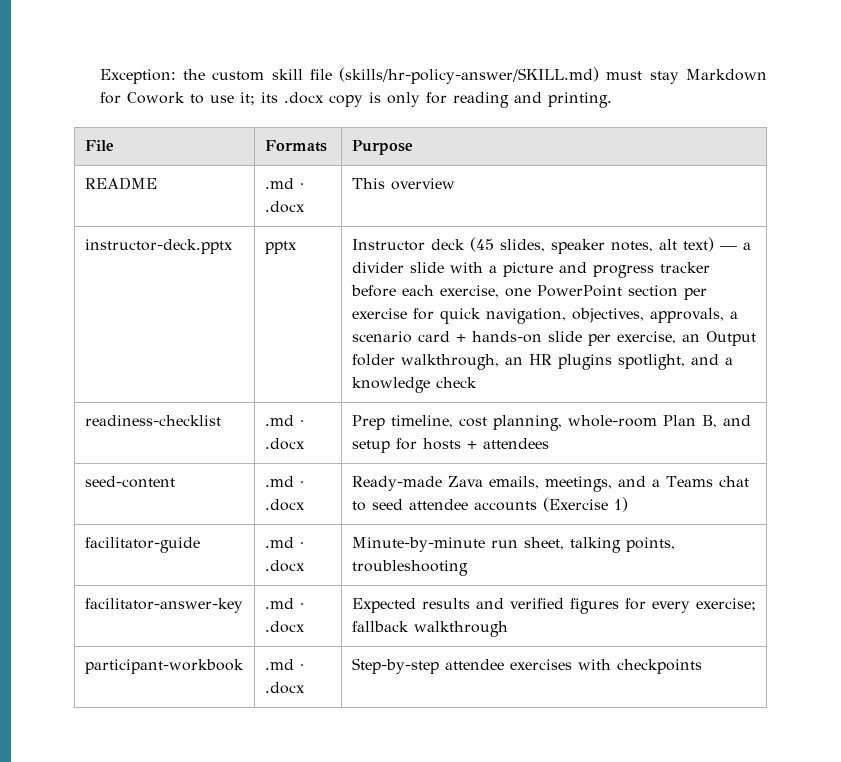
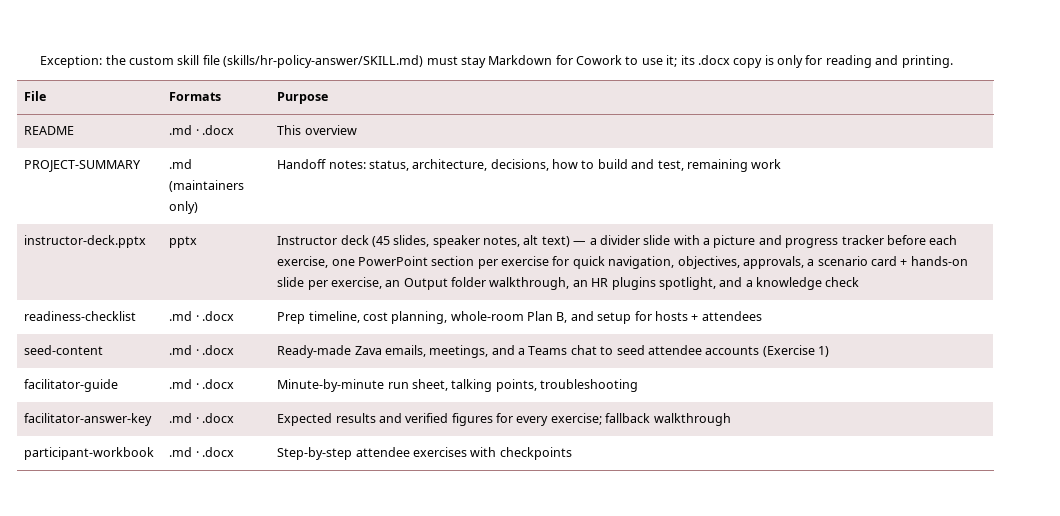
+ PROJECT-SUMMARY | .md (maintainers only) | Handoff notes: status, architecture, decisions, how to build and test, remaining work

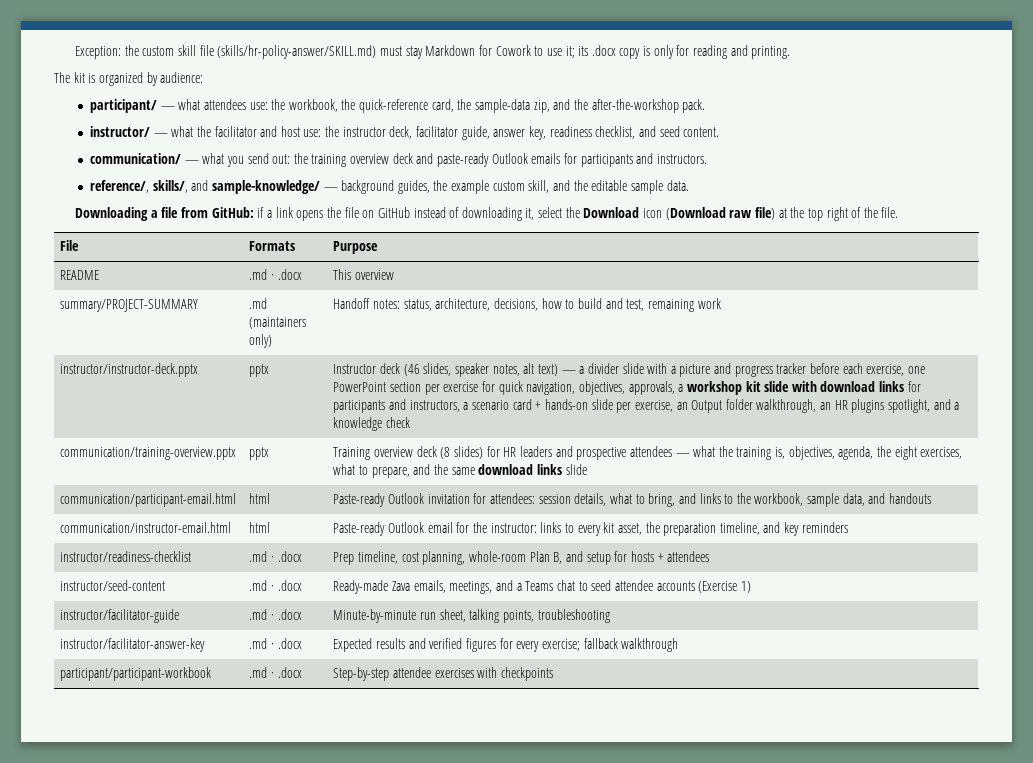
+ The kit is organized by audience:
+ participant/ — what attendees use: the workbook, the quick-reference card, the sample-data zip, and the after-the-workshop pack.
+ instructor/ — what the facilitator and host use: the instructor deck, facilitator guide, answer key, readiness checklist, and seed content.
+ communication/ — what you send out: the training overview deck and paste-ready Outlook emails for participants and instructors.
+ reference/, skills/, and sample-knowledge/ — background guides, the example custom skill, and the editable sample data.
+ Downloading a file from GitHub: if a link opens the file on GitHub instead of downloading it, select the Download icon (Download raw file) at the top right of the file.
- PROJECT-SUMMARY | .md (maintainers only) | Handoff notes: status, architecture, decisions, how to build and test, remaining work
+ summary/PROJECT-SUMMARY | .md (maintainers only) | Handoff notes: status, architecture, decisions, how to build and test, remaining work
- instructor-deck.pptx
+ instructor/instructor-deck.pptx
- Instructor deck (45 slides, speaker notes, alt text) — a divider slide with a picture and progress tracker before each exercise, one PowerPoint section per exercise for quick navigation, objectives, approvals, a scenario card + hands-on slide per exercise, an Output folder walkthrough, an HR plugins spotlight, and a knowledge check
+ Instructor deck (46 slides, speaker notes, alt text) — a divider slide with a picture and progress tracker before each exercise, one PowerPoint section per exercise for quick navigation, objectives, approvals, a workshop kit slide with download links for participants and instructors, a scenario card + hands-on slide per exercise, an Output folder walkthrough, an HR plugins spotlight, and a knowledge check
- readiness-checklist | .md · .docx | Prep timeline, cost planning, whole-room Plan B, and setup for hosts + attendees
+ communication/training-overview.pptx | pptx | Training overview deck (8 slides) for HR leaders and prospective attendees — what the training is, objectives, agenda, the eight exercises, what to prepare, and the same download links slide
+ communication/participant-email.html | html | Paste-ready Outlook invitation for attendees: session details, what to bring, and links to the workbook, sample data, and handouts
+ communication/instructor-email.html | html | Paste-ready Outlook email for the instructor: links to every kit asset, the preparation timeline, and key reminders
+ instructor/readiness-checklist | .md · .docx | Prep timeline, cost planning, whole-room Plan B, and setup for hosts + attendees
- seed-content | .md · .docx | Ready-made Zava emails, meetings, and a Teams chat to seed attendee accounts (Exercise 1)
+ instructor/seed-content | .md · .docx | Ready-made Zava emails, meetings, and a Teams chat to seed attendee accounts (Exercise 1)
- facilitator-guide | .md · .docx | Minute-by-minute run sheet, talking points, troubleshooting
+ instructor/facilitator-guide | .md · .docx | Minute-by-minute run sheet, talking points, troubleshooting
- facilitator-answer-key | .md · .docx | Expected results and verified figures for every exercise; fallback walkthrough
+ instructor/facilitator-answer-key | .md · .docx | Expected results and verified figures for every exercise; fallback walkthrough
- participant-workbook | .md · .docx | Step-by-step attendee exercises with checkpoints
+ participant/participant-workbook | .md · .docx | Step-by-step attendee exercises with checkpoints

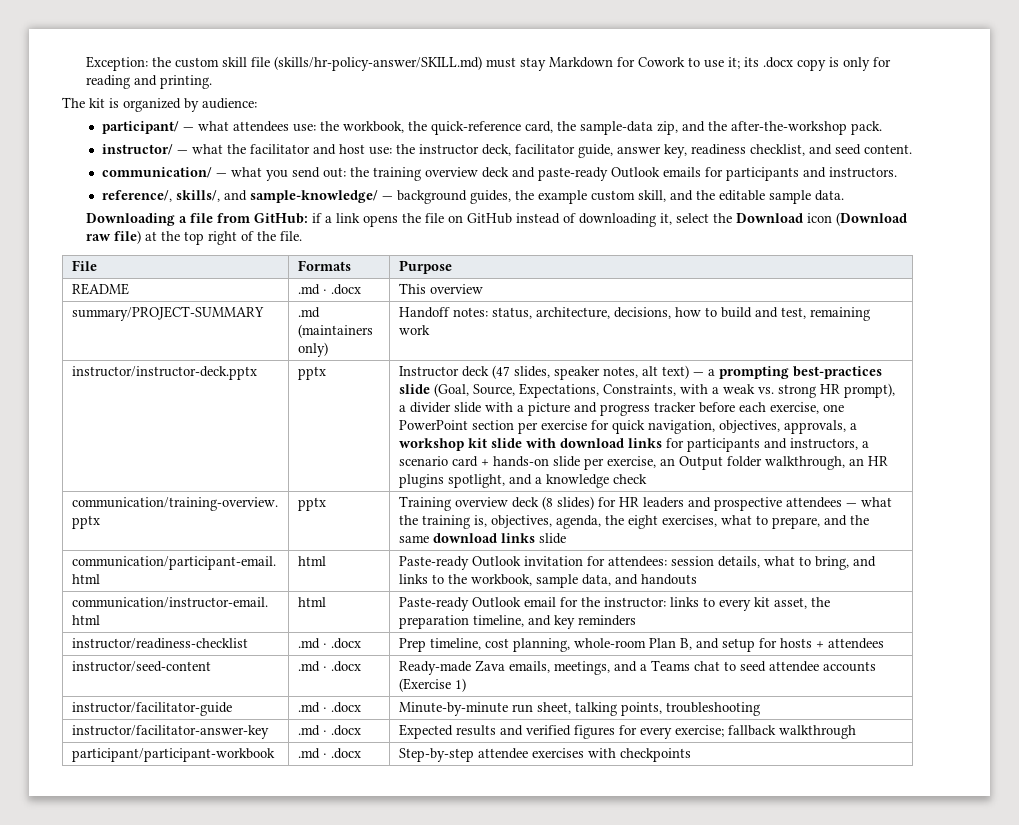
- Instructor deck (46 slides, speaker notes, alt text) — a divider slide with a picture and progress tracker before each exercise, one PowerPoint section per exercise for quick navigation, objectives, approvals, a workshop kit slide with download links for participants and instructors, a scenario card + hands-on slide per exercise, an Output folder walkthrough, an HR plugins spotlight, and a knowledge check
+ Instructor deck (47 slides, speaker notes, alt text) — a prompting best-practices slide (Goal, Source, Expectations, Constraints, with a weak vs. strong HR prompt), a divider slide with a picture and progress tracker before each exercise, one PowerPoint section per exercise for quick navigation, objectives, approvals, a workshop kit slide with download links for participants and instructors, a scenario card + hands-on slide per exercise, an Output folder walkthrough, an HR plugins spotlight, and a knowledge check

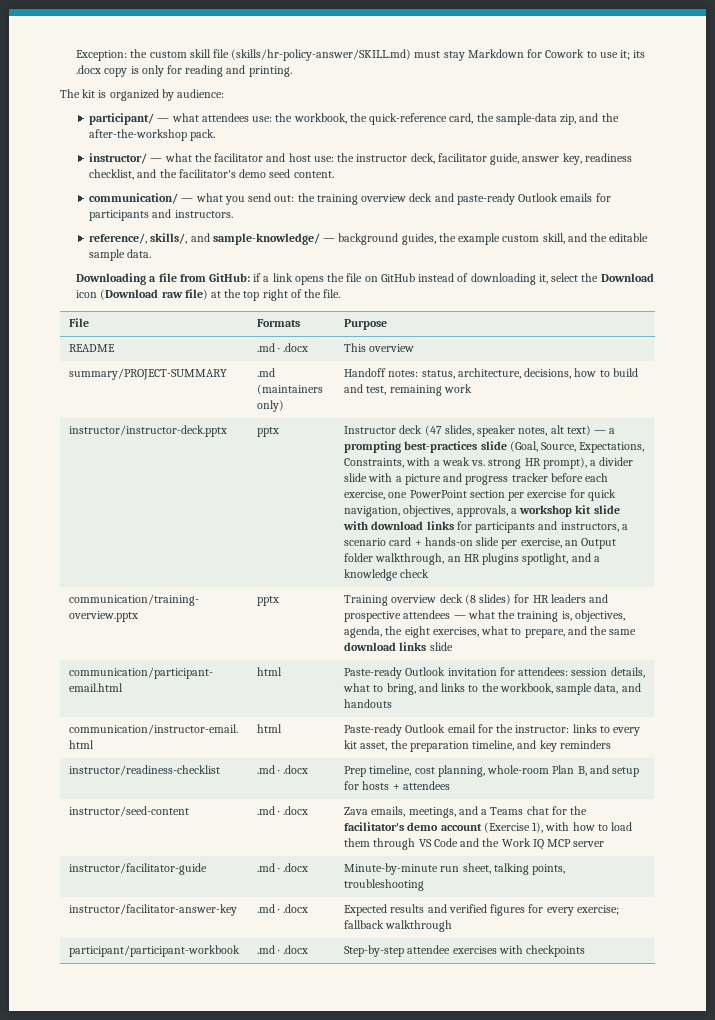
- instructor/ — what the facilitator and host use: the instructor deck, facilitator guide, answer key, readiness checklist, and seed content.
+ instructor/ — what the facilitator and host use: the instructor deck, facilitator guide, answer key, readiness checklist, and the facilitator's demo seed content.
- instructor/seed-content | .md · .docx | Ready-made Zava emails, meetings, and a Teams chat to seed attendee accounts (Exercise 1)
+ instructor/seed-content | .md · .docx | Zava emails, meetings, and a Teams chat for the facilitator's demo account (Exercise 1), with how to load them through VS Code and the Work IQ MCP server

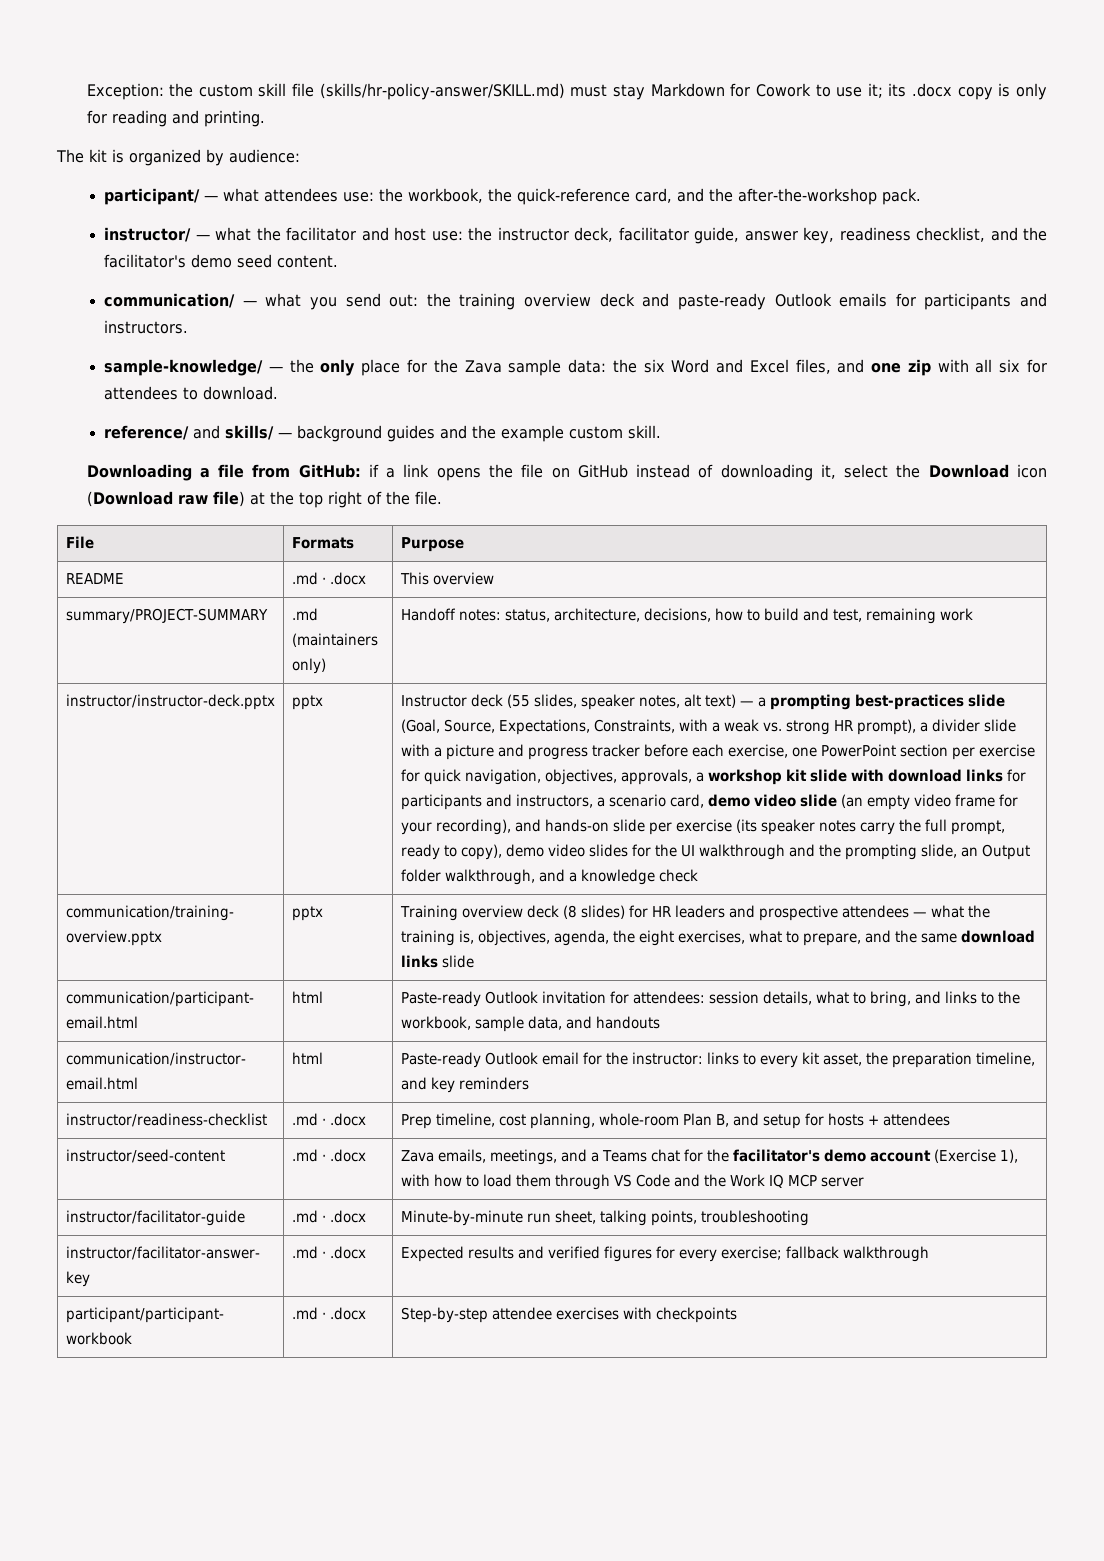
- participant/ — what attendees use: the workbook, the quick-reference card, the sample-data zip, and the after-the-workshop pack.
+ participant/ — what attendees use: the workbook, the quick-reference card, and the after-the-workshop pack.
- reference/, skills/, and sample-knowledge/ — background guides, the example custom skill, and the editable sample data.
+ sample-knowledge/ — the only place for the Zava sample data: the six Word and Excel files, and one zip with all six for attendees to download.
+ reference/ and skills/ — background guides and the example custom skill.
- Instructor deck (47 slides, speaker notes, alt text) — a prompting best-practices slide (Goal, Source, Expectations, Constraints, with a weak vs. strong HR prompt), a divider slide with a picture and progress tracker before each exercise, one PowerPoint section per exercise for quick navigation, objectives, approvals, a workshop kit slide with download links for participants and instructors, a scenario card + hands-on slide per exercise, an Output folder walkthrough, an HR plugins spotlight, and a knowledge check
+ Instructor deck (55 slides, speaker notes, alt text) — a prompting best-practices slide (Goal, Source, Expectations, Constraints, with a weak vs. strong HR prompt), a divider slide with a picture and progress tracker before each exercise, one PowerPoint section per exercise for quick navigation, objectives, approvals, a workshop kit slide with download links for participants and instructors, a scenario card, demo video slide (an empty video frame for your recording), and hands-on slide per exercise (its speaker notes carry the full prompt, ready to copy), demo video slides for the UI walkthrough and the prompting slide, an Output folder walkthrough, and a knowledge check

